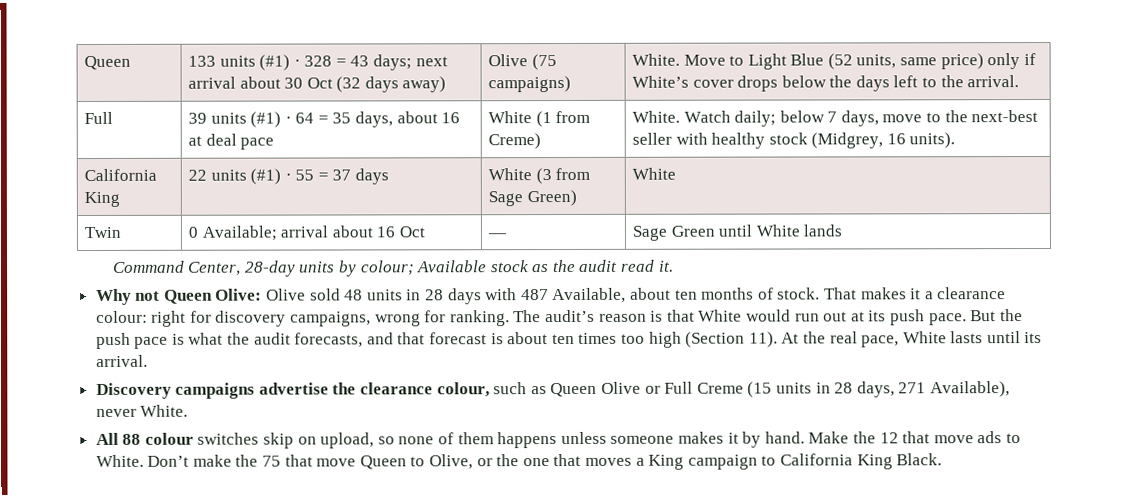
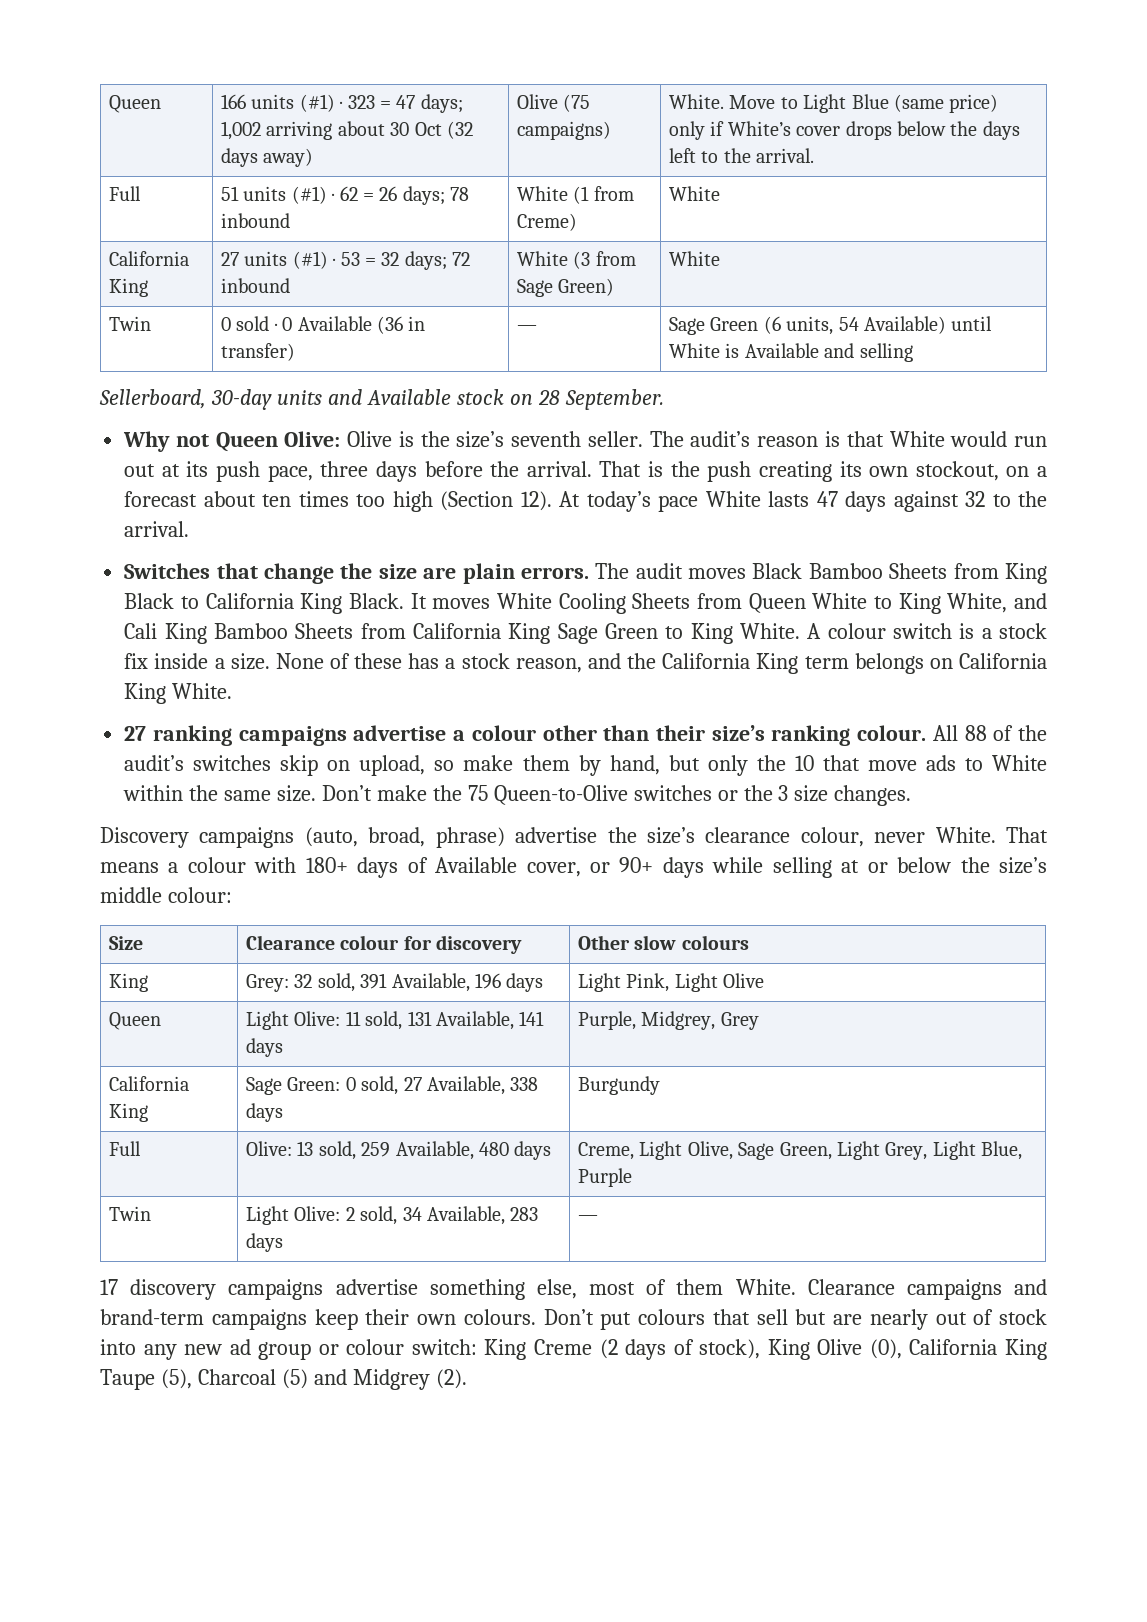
- Queen | 133 units (#1) · 328 = 43 days; next arrival about 30 Oct (32 days away)
+ Queen | 166 units (#1) · 323 = 47 days; 1,002 arriving about 30 Oct (32 days away)
- Move to Light Blue (52 units, same price) only if White’s cover drops below the days left to the arrival.
+ Move to Light Blue (same price) only if White’s cover drops below the days left to the arrival.
- Full | 39 units (#1) · 64 = 35 days, about 16 at deal pace | White (1 from Creme) | White. Watch daily; below 7 days, move to the next-best seller with healthy stock (Midgrey, 16 units).
- California King | 22 units (#1) · 55 = 37 days | White (3 from Sage Green) | White
+ Full | 51 units (#1) · 62 = 26 days; 78 inbound | White (1 from Creme) | White
+ California King | 27 units (#1) · 53 = 32 days; 72 inbound | White (3 from Sage Green) | White
- Twin | 0 Available; arrival about 16 Oct | — | Sage Green until White lands
- Command Center, 28-day units by colour; Available stock as the audit read it.
+ Twin | 0 sold · 0 Available (36 in transfer) | — | Sage Green (6 units, 54 Available) until White is Available and selling
+ Sellerboard, 30-day units and Available stock on 28 September.
- Why not Queen Olive: Olive sold 48 units in 28 days with 487 Available, about ten months of stock. That makes it a clearance colour: right for discovery campaigns, wrong for ranking.
+ Why not Queen Olive: Olive is the size’s seventh seller.
- The audit’s reason is that White would run out at its push pace. But the push pace is what the audit forecasts, and that forecast is about ten times too high (Section 11). At the real pace, White lasts until its arrival.
- Discovery campaigns advertise the clearance colour, such as Queen Olive or Full Creme (15 units in 28 days, 271 Available), never White.
- All 88 colour switches skip on upload, so none of them happens unless someone makes it by hand. Make the 12 that move ads to White. Don’t make the 75 that move Queen to Olive, or the one that moves a King campaign to California King Black.
+ The audit’s reason is that White would run out at its push pace, three days before the arrival. That is the push creating its own stockout, on a forecast about ten times too high (Section 12). At today’s pace White lasts 47 days against 32 to the arrival.
+ Switches that change the size are plain errors. The audit moves Black Bamboo Sheets from King Black to California King Black. It moves White Cooling Sheets from Queen White to King White, and Cali King Bamboo Sheets from California King Sage Green to King White. A colour switch is a stock fix inside a size. None of these has a stock reason, and the California King term belongs on California King White.
+ 27 ranking campaigns advertise a colour other than their size’s ranking colour. All 88 of the audit’s switches skip on upload, so make them by hand, but only the 10 that move ads to White within the same size. Don’t make the 75 Queen-to-Olive switches or the 3 size changes.
+ Discovery campaigns (auto, broad, phrase) advertise the size’s clearance colour, never White. That means a colour with 180+ days of Available cover, or 90+ days while selling at or below the size’s middle colour:
+ Size | Clearance colour for discovery | Other slow colours
+ King | Grey: 32 sold, 391 Available, 196 days | Light Pink, Light Olive
+ Queen | Light Olive: 11 sold, 131 Available, 141 days | Purple, Midgrey, Grey
+ California King | Sage Green: 0 sold, 27 Available, 338 days | Burgundy
+ Full | Olive: 13 sold, 259 Available, 480 days | Creme, Light Olive, Sage Green, Light Grey, Light Blue, Purple
+ Twin | Light Olive: 2 sold, 34 Available, 283 days | —
+ 17 discovery campaigns advertise something else, most of them White. Clearance campaigns and brand-term campaigns keep their own colours. Don’t put colours that sell but are nearly out of stock into any new ad group or colour switch: King Creme (2 days of stock), King Olive (0), California King Taupe (5), Charcoal (5) and Midgrey (2).

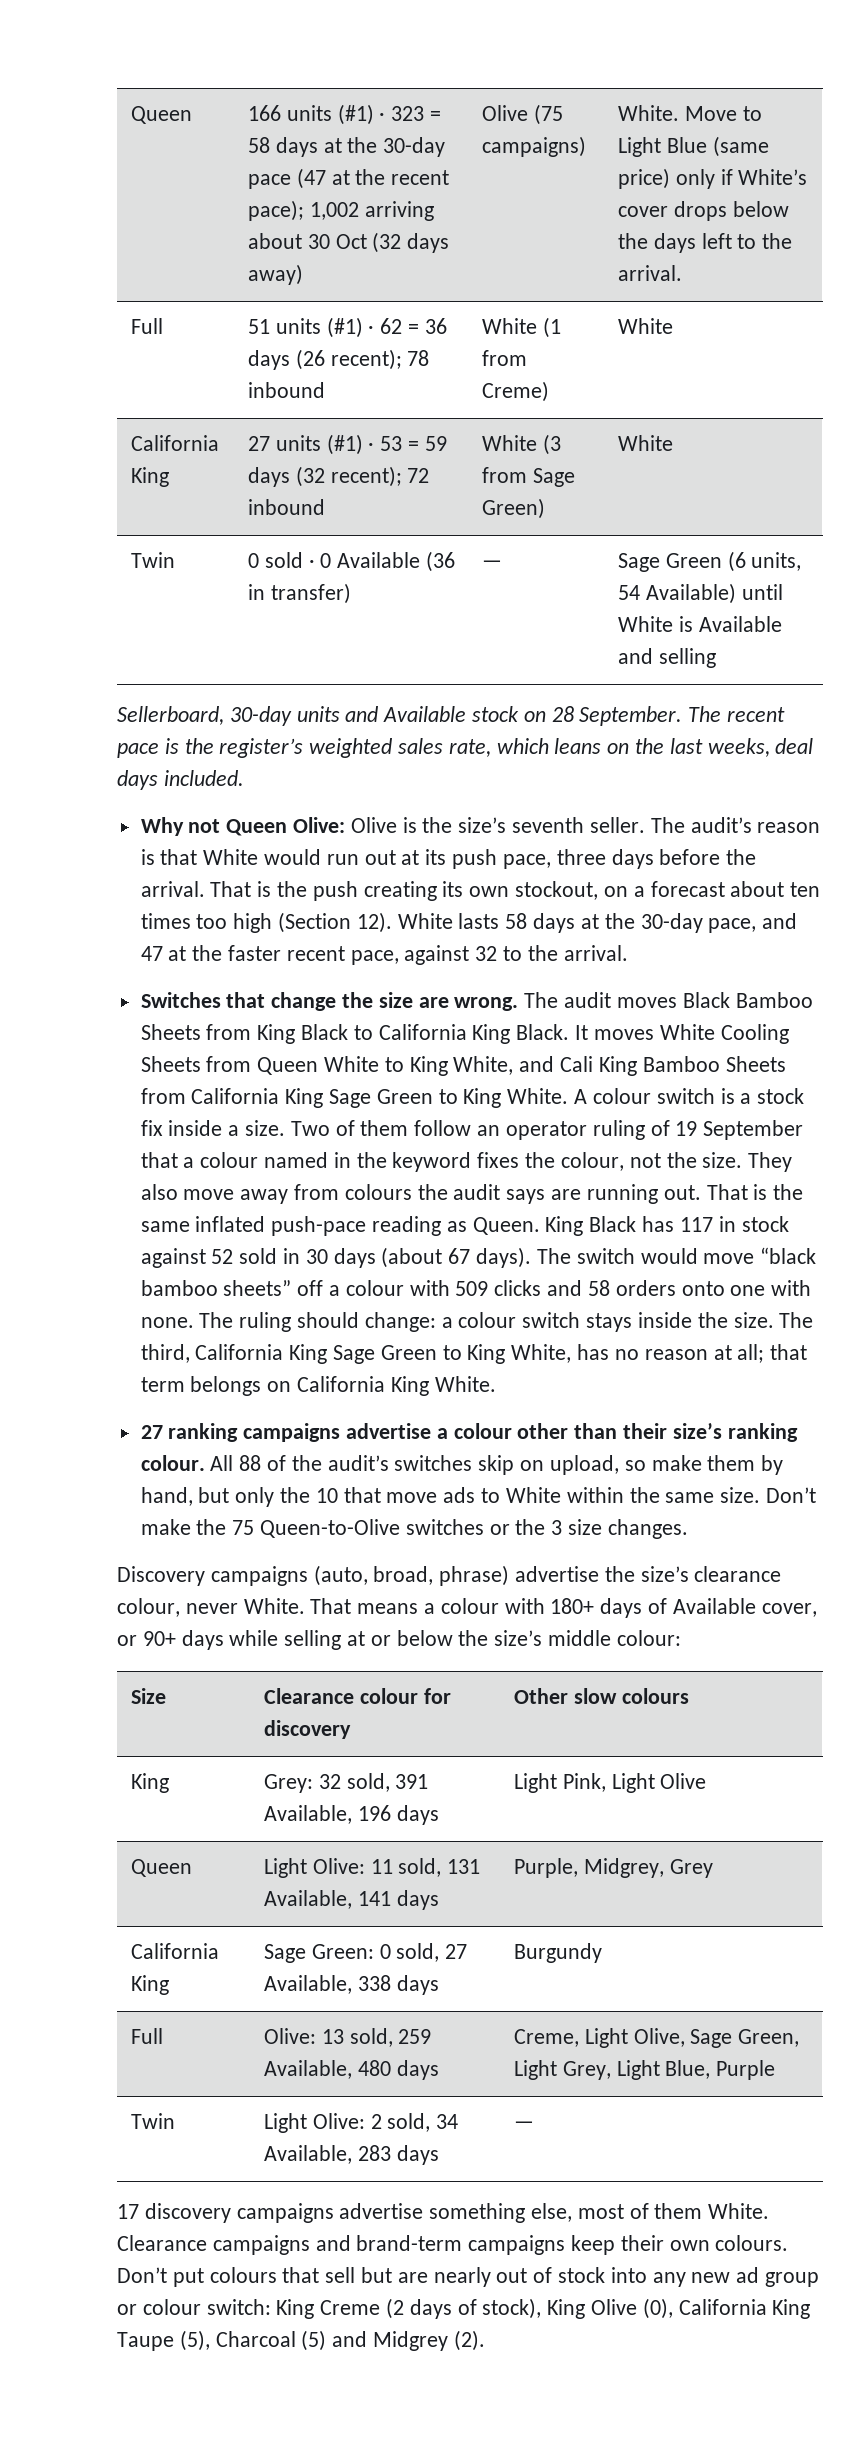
- 166 units (#1) · 323 = 47 days; 1,002 arriving about 30 Oct (32 days away)
+ 166 units (#1) · 323 = 58 days at the 30-day pace (47 at the recent pace); 1,002 arriving about 30 Oct (32 days away)
- Full | 51 units (#1) · 62 = 26 days; 78 inbound | White (1 from Creme) | White
+ Full | 51 units (#1) · 62 = 36 days (26 recent); 78 inbound | White (1 from Creme) | White
- California King | 27 units (#1) · 53 = 32 days; 72 inbound | White (3 from Sage Green) | White
+ California King | 27 units (#1) · 53 = 59 days (32 recent); 72 inbound | White (3 from Sage Green) | White
+ The recent pace is the register’s weighted sales rate, which leans on the last weeks, deal days included.
- At today’s pace White lasts 47 days against 32 to the arrival.
+ White lasts 58 days at the 30-day pace, and 47 at the faster recent pace, against 32 to the arrival.
- Switches that change the size are plain errors.
+ Switches that change the size are wrong.
- None of these has a stock reason, and the California King term belongs on California King White.
+ Two of them follow an operator ruling of 19 September that a colour named in the keyword fixes the colour, not the size. They also move away from colours the audit says are running out. That is the same inflated push-pace reading as Queen. King Black has 117 in stock against 52 sold in 30 days (about 67 days). The switch would move “black bamboo sheets” off a colour with 509 clicks and 58 orders onto one with none. The ruling should change: a colour switch stays inside the size. The third, California King Sage Green to King White, has no reason at all; that term belongs on California King White.

